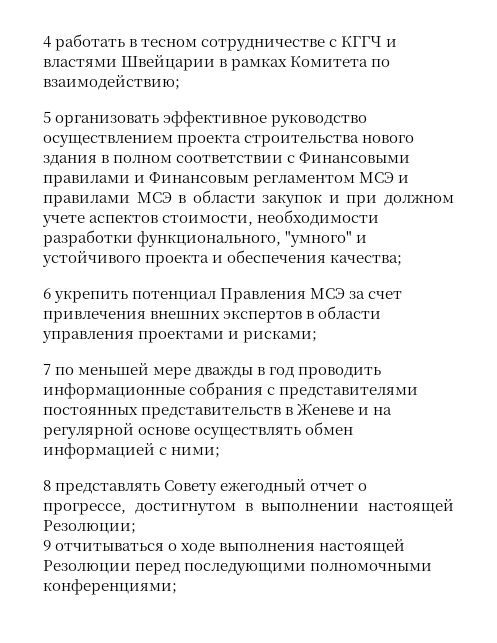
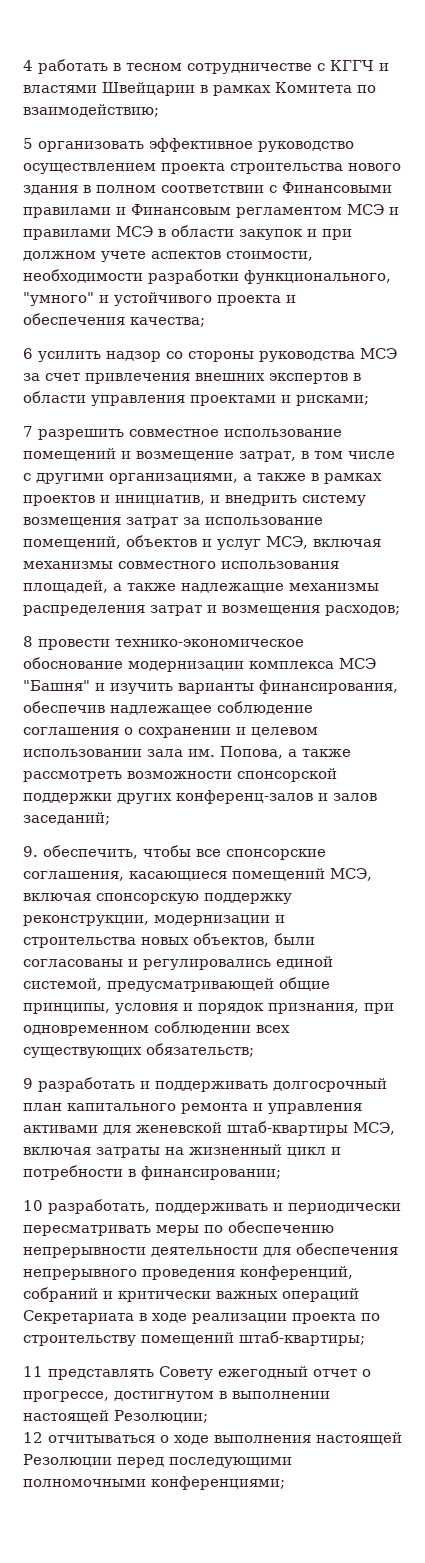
- 6 укрепить потенциал Правления МСЭ за счет привлечения внешних экспертов в области управления проектами и рисками;
+ 6 усилить надзор со стороны руководства МСЭ за счет привлечения внешних экспертов в области управления проектами и рисками;
- 7 по меньшей мере дважды в год проводить информационные собрания с представителями постоянных представительств в Женеве и на регулярной основе осуществлять обмен информацией с ними;
- 8 представлять Совету ежегодный отчет о прогрессе, достигнутом в выполнении настоящей Резолюции;
+ 7 разрешить совместное использование помещений и возмещение затрат, в том числе с другими организациями, а также в рамках проектов и инициатив, и внедрить систему возмещения затрат за использование помещений, объектов и услуг МСЭ, включая механизмы совместного использования площадей, а также надлежащие механизмы распределения затрат и возмещения расходов;
+ 8 провести технико-экономическое обоснование модернизации комплекса МСЭ "Башня" и изучить варианты финансирования, обеспечив надлежащее соблюдение соглашения о сохранении и целевом использовании зала им. Попова, а также рассмотреть возможности спонсорской поддержки других конференц-залов и залов заседаний;
+ 9. обеспечить, чтобы все спонсорские соглашения, касающиеся помещений МСЭ, включая спонсорскую поддержку реконструкции, модернизации и строительства новых объектов, были согласованы и регулировались единой системой, предусматривающей общие принципы, условия и порядок признания, при одновременном соблюдении всех существующих обязательств;
+ 9 разработать и поддерживать долгосрочный план капитального ремонта и управления активами для женевской штаб-квартиры МСЭ, включая затраты на жизненный цикл и потребности в финансировании;
+ 10 разработать, поддерживать и периодически пересматривать меры по обеспечению непрерывности деятельности для обеспечения непрерывного проведения конференций, собраний и критически важных операций Секретариата в ходе реализации проекта по строительству помещений штаб-квартиры;
+ 11 представлять Совету ежегодный отчет о прогрессе, достигнутом в выполнении настоящей Резолюции;
- 9 отчитываться о ходе выполнения настоящей Резолюции перед последующими полномочными конференциями;
+ 12 отчитываться о ходе выполнения настоящей Резолюции перед последующими полномочными конференциями;

